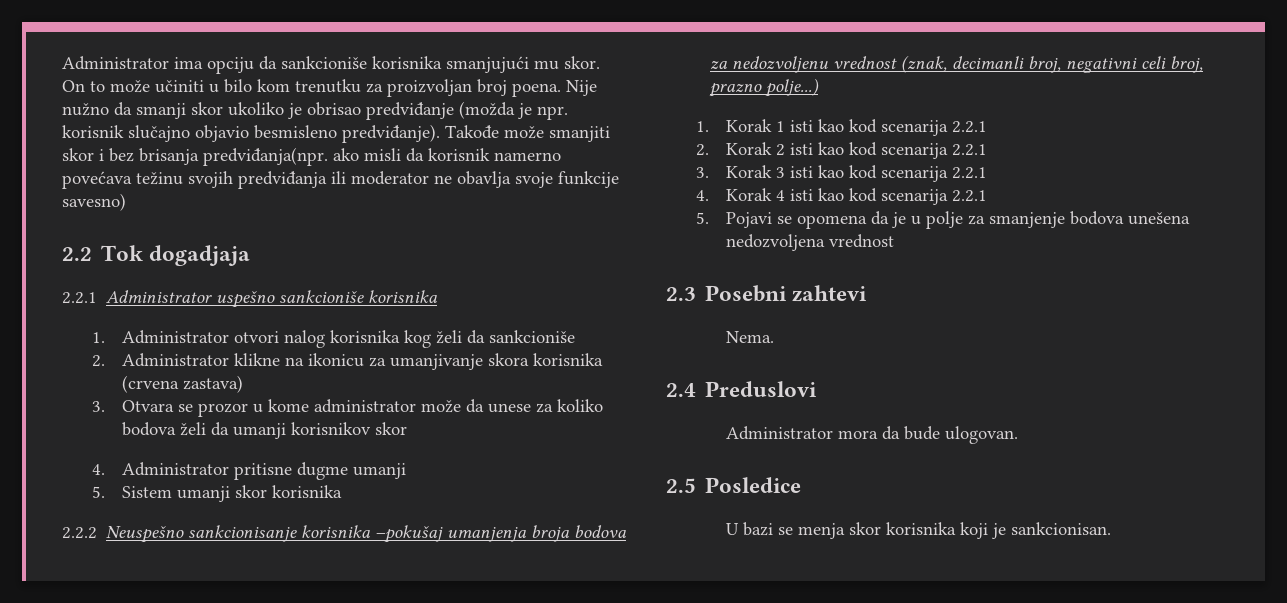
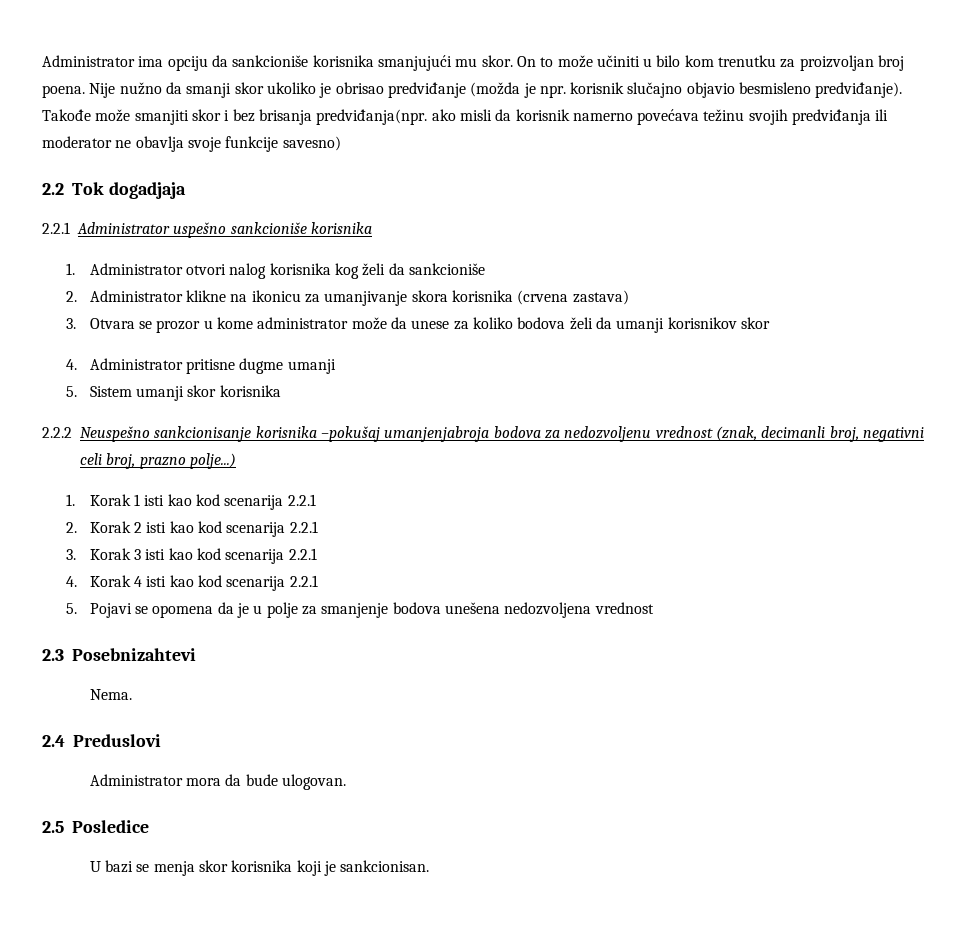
- 2.2.2 Neuspešno sankcionisanje korisnika –pokušaj umanjenja broja bodova za nedozvoljenu vrednost (znak, decimanli broj, negativni celi broj, prazno polje...)
+ 2.2.2 Neuspešno sankcionisanje korisnika –pokušaj umanjenjabroja bodova za nedozvoljenu vrednost (znak, decimanli broj, negativni celi broj, prazno polje...)
- 2.3 Posebni zahtevi
+ 2.3 Posebnizahtevi

